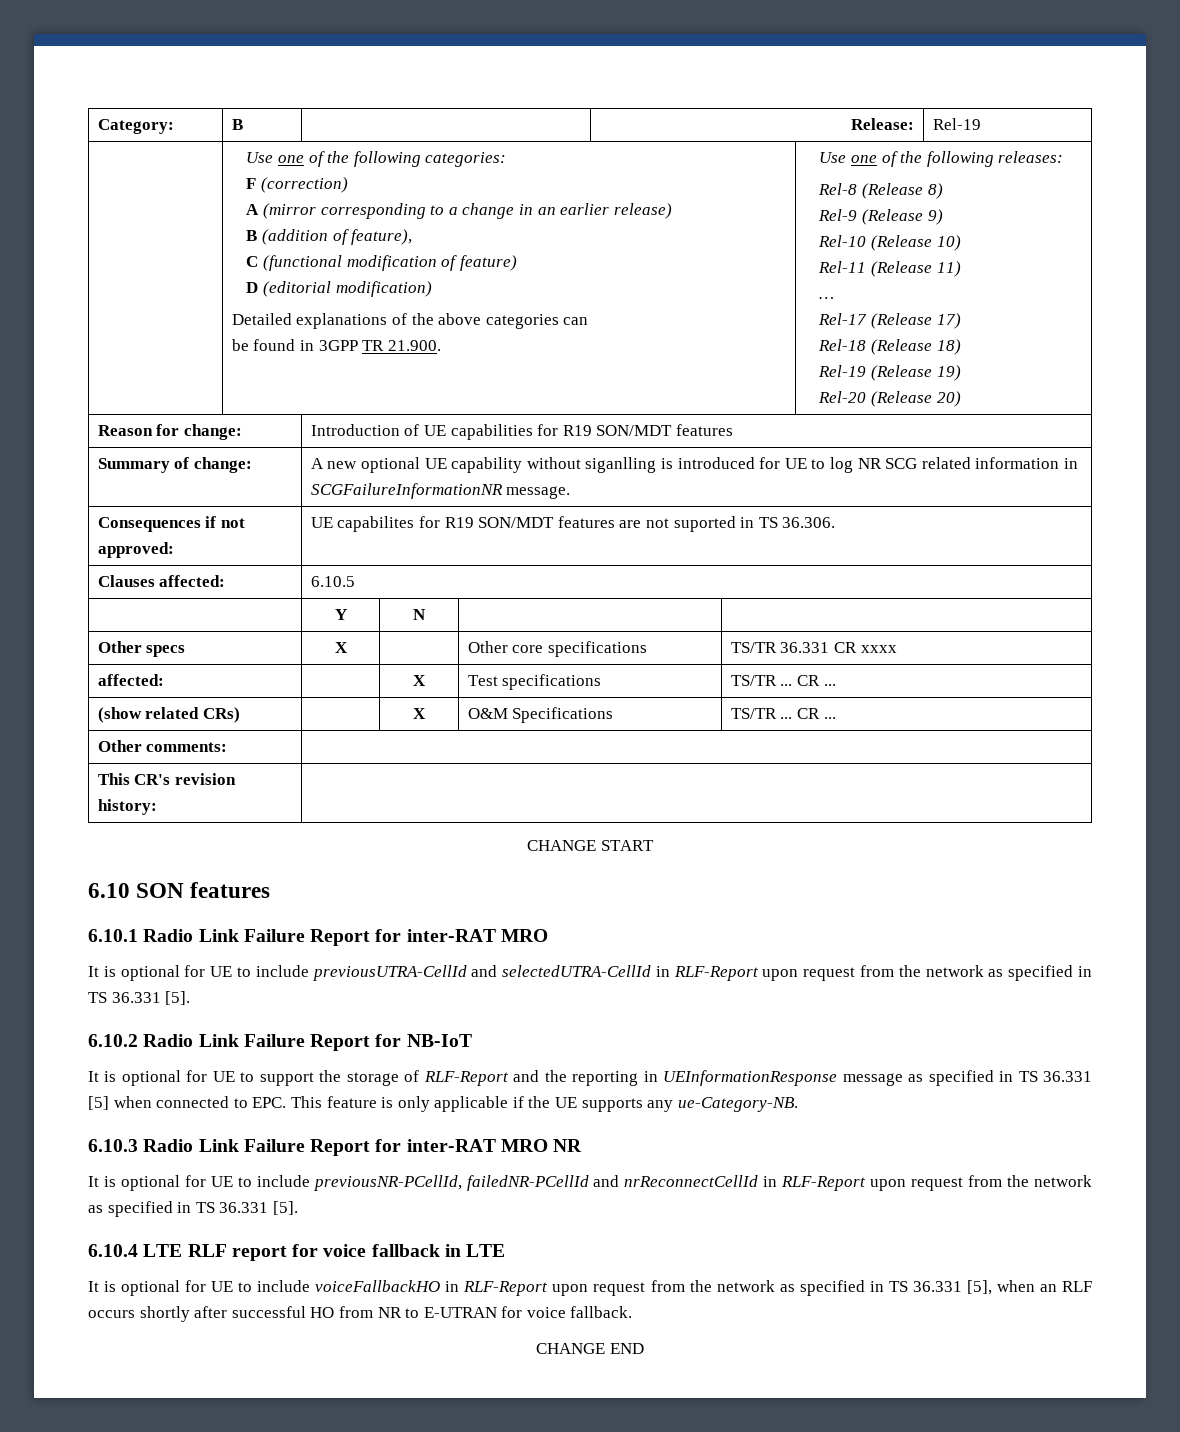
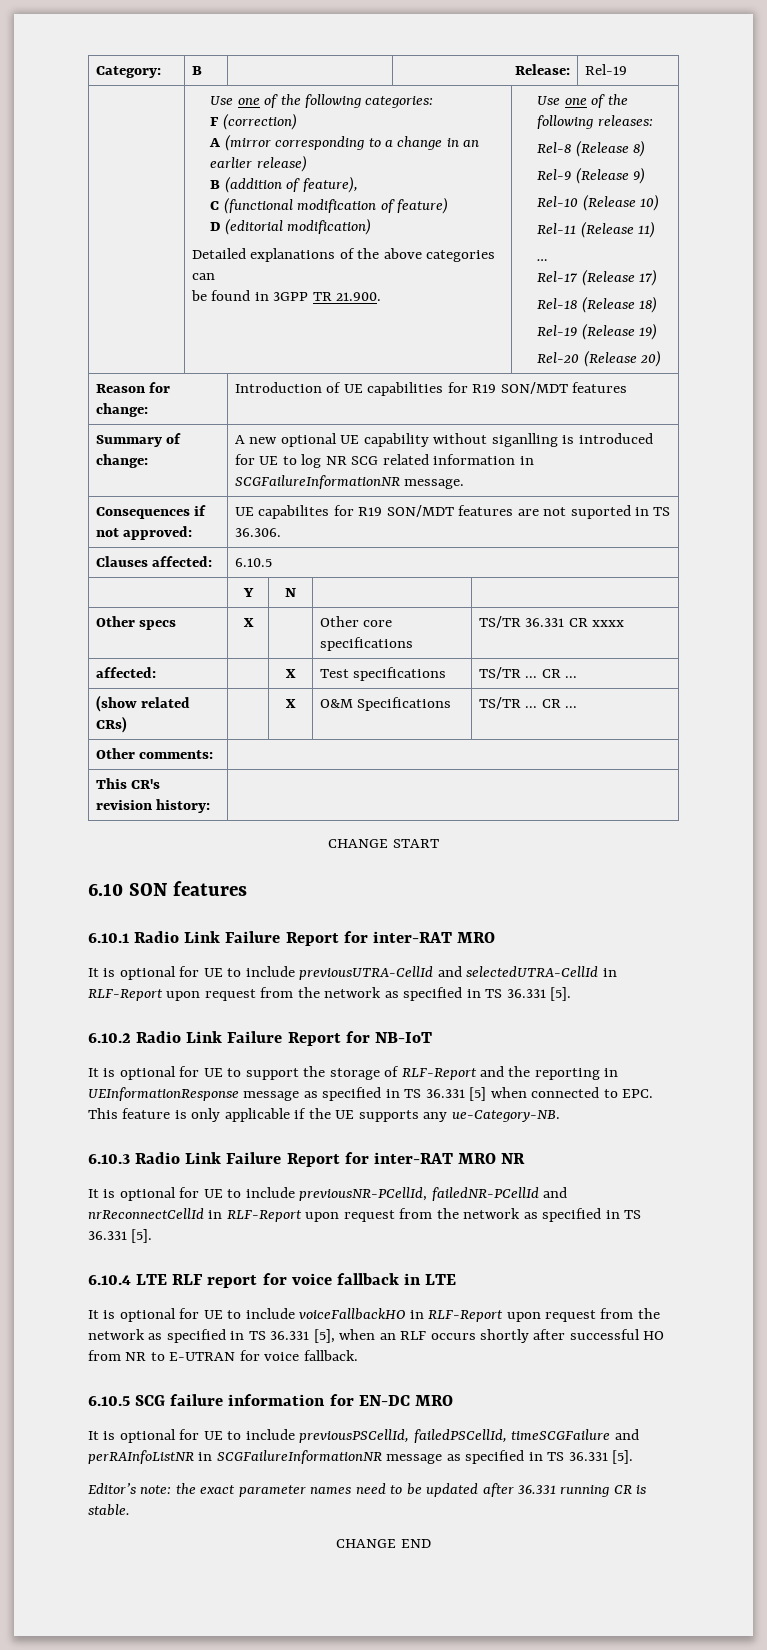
+ 6.10.5 SCG failure information for EN-DC MRO
+ It is optional for UE to include previousPSCellId, failedPSCellId, timeSCGFailure and perRAInfoListNR in SCGFailureInformationNR message as specified in TS 36.331 [5].
+ Editor’s note: the exact parameter names need to be updated after 36.331 running CR is stable.

